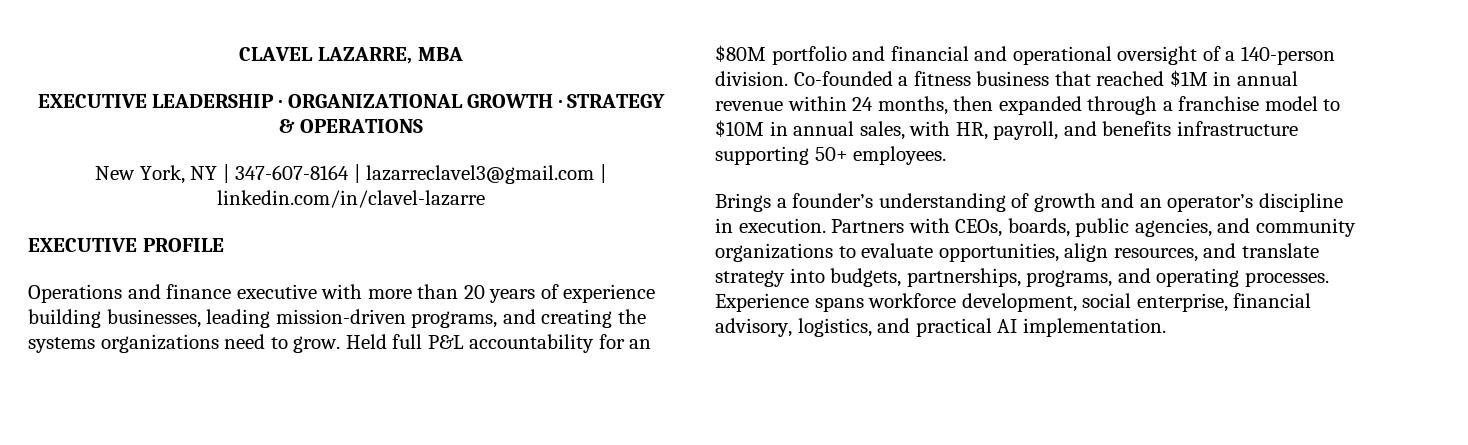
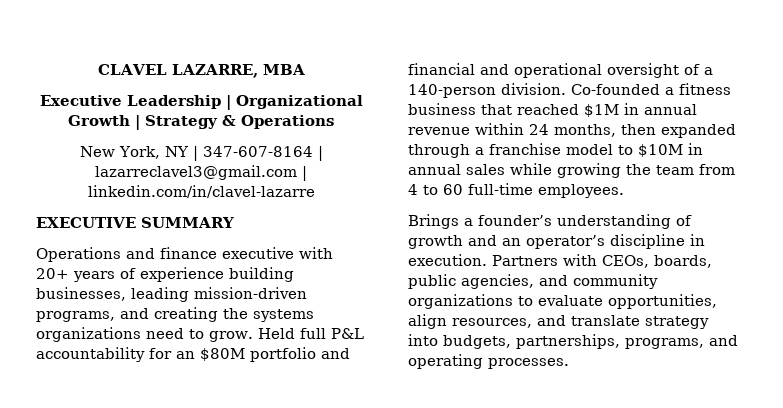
- EXECUTIVE LEADERSHIP · ORGANIZATIONAL GROWTH · STRATEGY & OPERATIONS
+ Executive Leadership | Organizational Growth | Strategy & Operations
- EXECUTIVE PROFILE
+ EXECUTIVE SUMMARY
- Operations and finance executive with more than 20 years of experience building businesses, leading mission-driven programs, and creating the systems organizations need to grow.
+ Operations and finance executive with 20+ years of experience building businesses, leading mission-driven programs, and creating the systems organizations need to grow.
- Co-founded a fitness business that reached $1M in annual revenue within 24 months, then expanded through a franchise model to $10M in annual sales, with HR, payroll, and benefits infrastructure supporting 50+ employees.
+ Co-founded a fitness business that reached $1M in annual revenue within 24 months, then expanded through a franchise model to $10M in annual sales while growing the team from 4 to 60 full-time employees.
- Experience spans workforce development, social enterprise, financial advisory, logistics, and practical AI implementation.

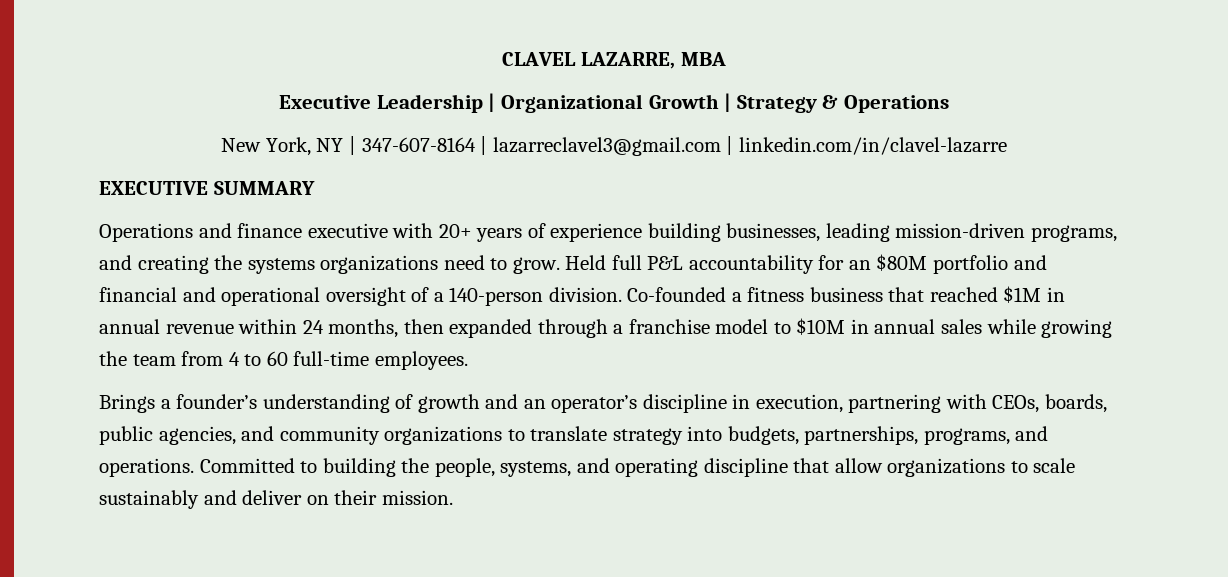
- Brings a founder’s understanding of growth and an operator’s discipline in execution. Partners with CEOs, boards, public agencies, and community organizations to evaluate opportunities, align resources, and translate strategy into budgets, partnerships, programs, and operating processes.
+ Brings a founder’s understanding of growth and an operator’s discipline in execution, partnering with CEOs, boards, public agencies, and community organizations to translate strategy into budgets, partnerships, programs, and operations. Committed to building the people, systems, and operating discipline that allow organizations to scale sustainably and deliver on their mission.

